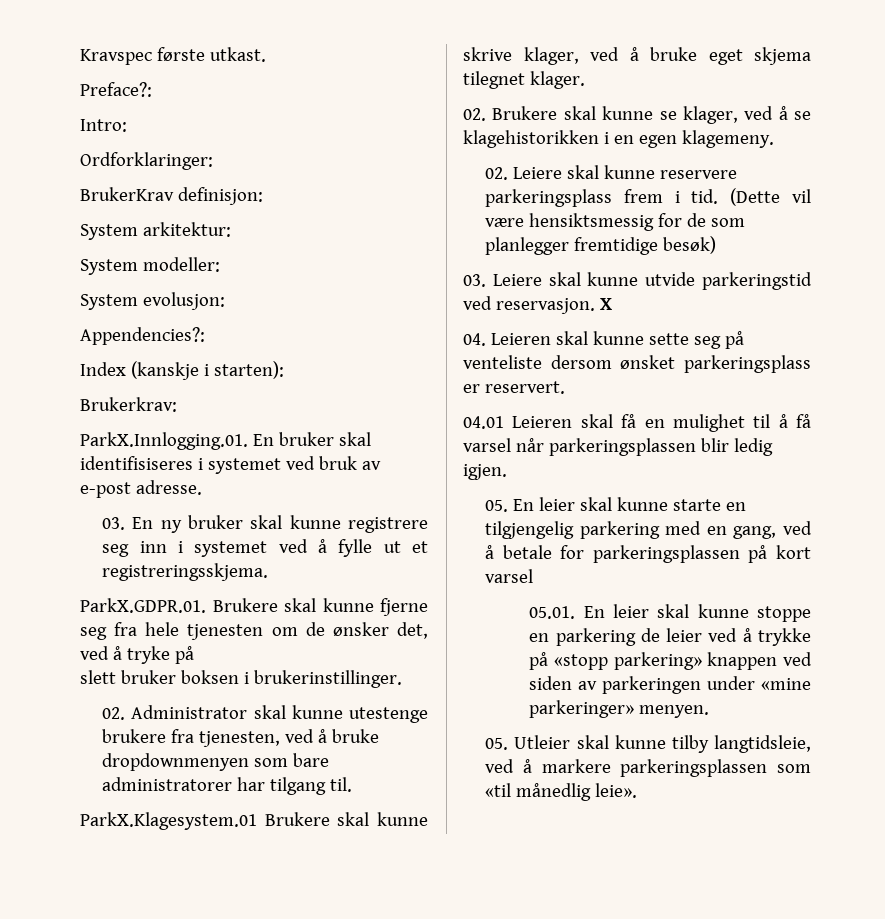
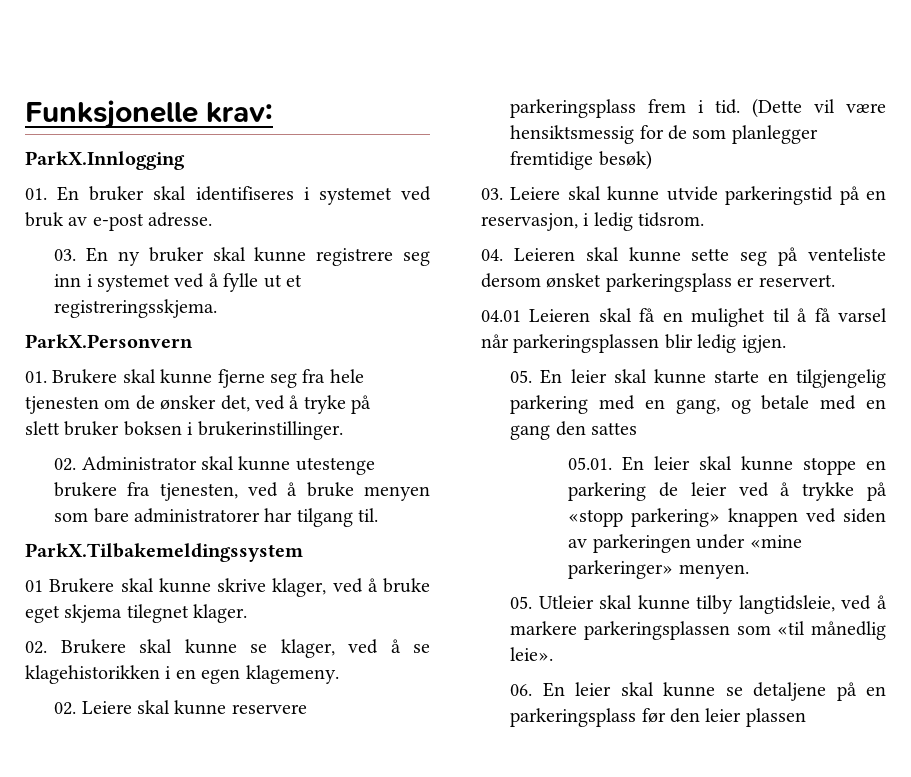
- Kravspec første utkast.
- Preface?:
- Intro:
- Ordforklaringer:
- BrukerKrav definisjon:
- System arkitektur:
- System modeller:
- System evolusjon:
- Appendencies?:
- Index (kanskje i starten):
- Brukerkrav:
- ParkX.Innlogging.01. En bruker skal identifisiseres i systemet ved bruk av e-post adresse.
+ Funksjonelle krav:
+ ParkX.Innlogging
+ 01. En bruker skal identifiseres i systemet ved bruk av e-post adresse.
- ParkX.GDPR.01. Brukere skal kunne fjerne seg fra hele tjenesten om de ønsker det, ved å tryke på
+ ParkX.Personvern
+ 01. Brukere skal kunne fjerne seg fra hele tjenesten om de ønsker det, ved å tryke på
- 02. Administrator skal kunne utestenge brukere fra tjenesten, ved å bruke dropdownmenyen som bare administratorer har tilgang til.
+ 02. Administrator skal kunne utestenge brukere fra tjenesten, ved å bruke menyen som bare administratorer har tilgang til.
- ParkX.Klagesystem.01 Brukere skal kunne skrive klager, ved å bruke eget skjema tilegnet klager.
+ ParkX.Tilbakemeldingssystem
+ 01 Brukere skal kunne skrive klager, ved å bruke eget skjema tilegnet klager.
- 03. Leiere skal kunne utvide parkeringstid ved reservasjon. X
+ 03. Leiere skal kunne utvide parkeringstid på en reservasjon, i ledig tidsrom.
- 05. En leier skal kunne starte en tilgjengelig parkering med en gang, ved å betale for parkeringsplassen på kort varsel
+ 05. En leier skal kunne starte en tilgjengelig parkering med en gang, og betale med en gang den sattes
+ 06. En leier skal kunne se detaljene på en parkeringsplass før den leier plassen

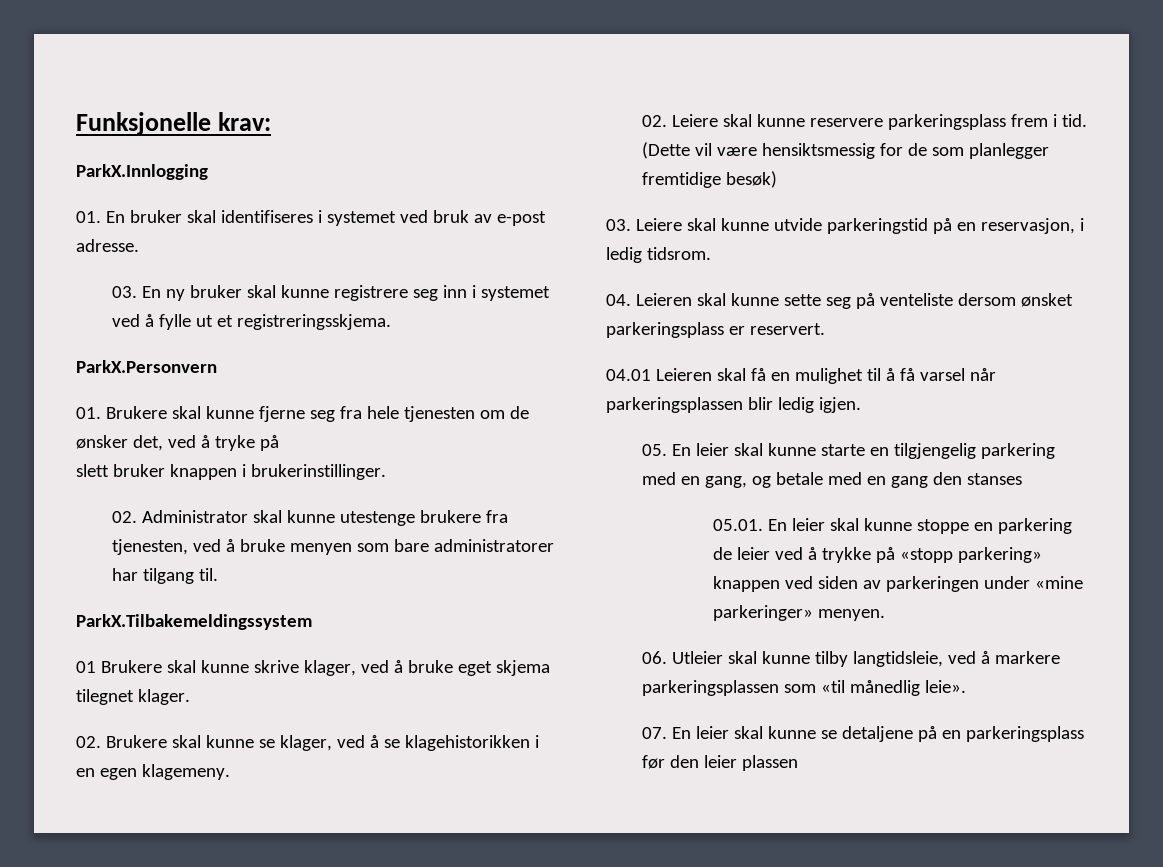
- slett bruker boksen i brukerinstillinger.
+ slett bruker knappen i brukerinstillinger.
- 05. En leier skal kunne starte en tilgjengelig parkering med en gang, og betale med en gang den sattes
+ 05. En leier skal kunne starte en tilgjengelig parkering med en gang, og betale med en gang den stanses
- 05. Utleier skal kunne tilby langtidsleie, ved å markere parkeringsplassen som «til månedlig leie».
+ 06. Utleier skal kunne tilby langtidsleie, ved å markere parkeringsplassen som «til månedlig leie».
- 06. En leier skal kunne se detaljene på en parkeringsplass før den leier plassen
+ 07. En leier skal kunne se detaljene på en parkeringsplass før den leier plassen

